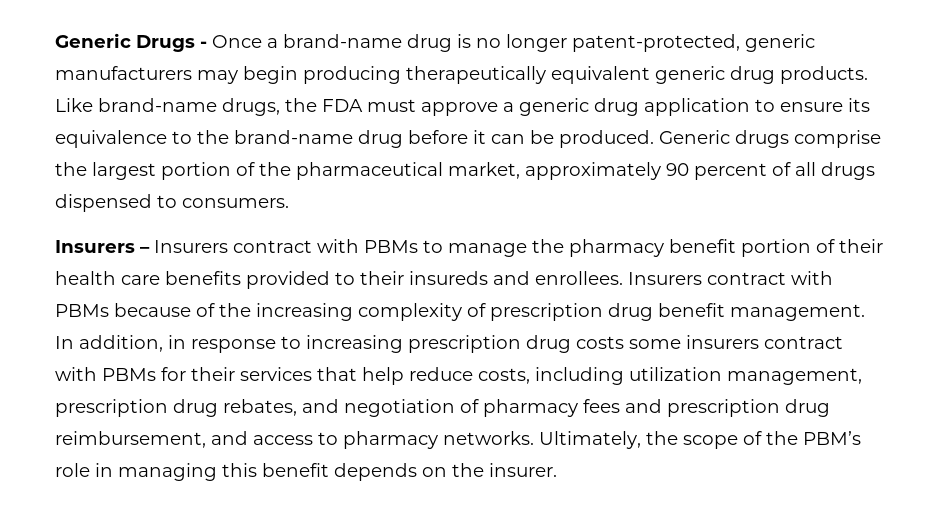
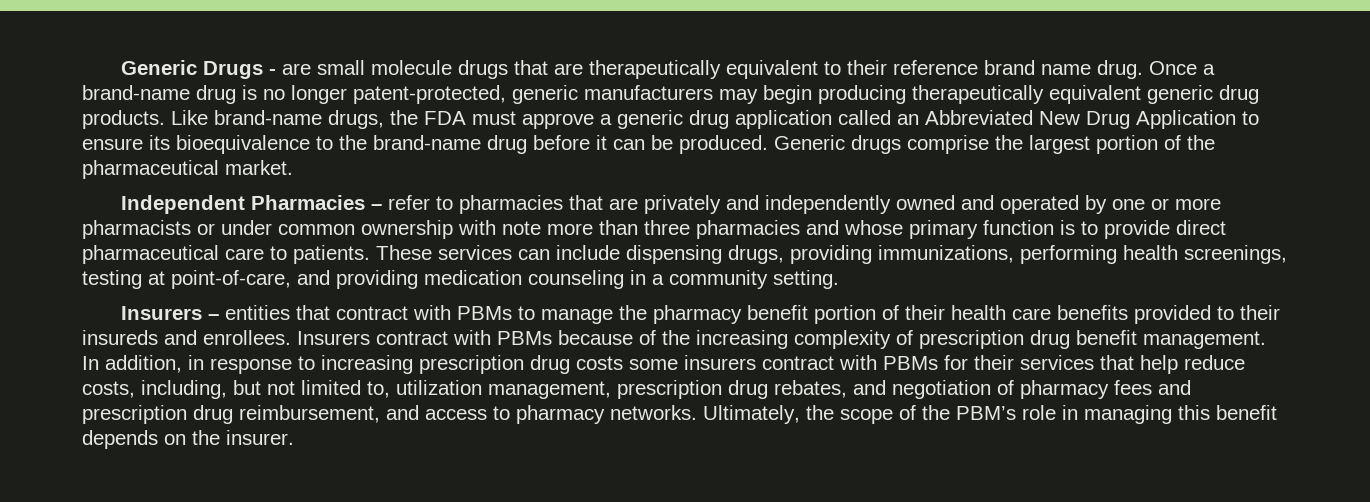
- Generic Drugs - Once a brand-name drug is no longer patent-protected, generic manufacturers may begin producing therapeutically equivalent generic drug products.
+ Generic Drugs - are small molecule drugs that are therapeutically equivalent to their reference brand name drug. Once a brand-name drug is no longer patent-protected, generic manufacturers may begin producing therapeutically equivalent generic drug products.
- Like brand-name drugs, the FDA must approve a generic drug application to ensure its equivalence to the brand-name drug before it can be produced.
+ Like brand-name drugs, the FDA must approve a generic drug application called an Abbreviated New Drug Application to ensure its bioequivalence to the brand-name drug before it can be produced.
- Generic drugs comprise the largest portion of the pharmaceutical market, approximately 90 percent of all drugs dispensed to consumers.
+ Generic drugs comprise the largest portion of the pharmaceutical market.
+ Independent Pharmacies – refer to pharmacies that are privately and independently owned and operated by one or more pharmacists or under common ownership with note more than three pharmacies and whose primary function is to provide direct pharmaceutical care to patients. These services can include dispensing drugs, providing immunizations, performing health screenings, testing at point-of-care, and providing medication counseling in a community setting.
- Insurers – Insurers contract with PBMs to manage the pharmacy benefit portion of their health care benefits provided to their insureds and enrollees.
+ Insurers – entities that contract with PBMs to manage the pharmacy benefit portion of their health care benefits provided to their insureds and enrollees.
- In addition, in response to increasing prescription drug costs some insurers contract with PBMs for their services that help reduce costs, including utilization management, prescription drug rebates, and negotiation of pharmacy fees and prescription drug reimbursement, and access to pharmacy networks.
+ In addition, in response to increasing prescription drug costs some insurers contract with PBMs for their services that help reduce costs, including, but not limited to, utilization management, prescription drug rebates, and negotiation of pharmacy fees and prescription drug reimbursement, and access to pharmacy networks.

